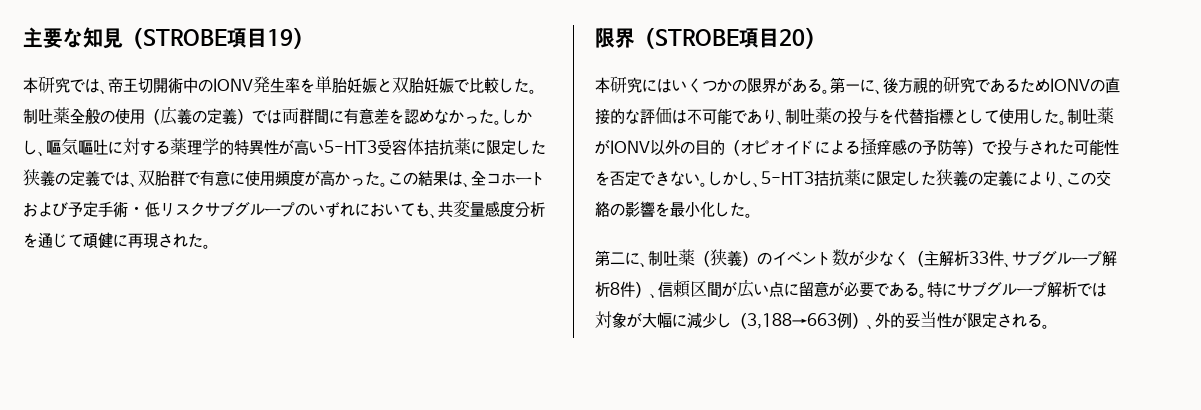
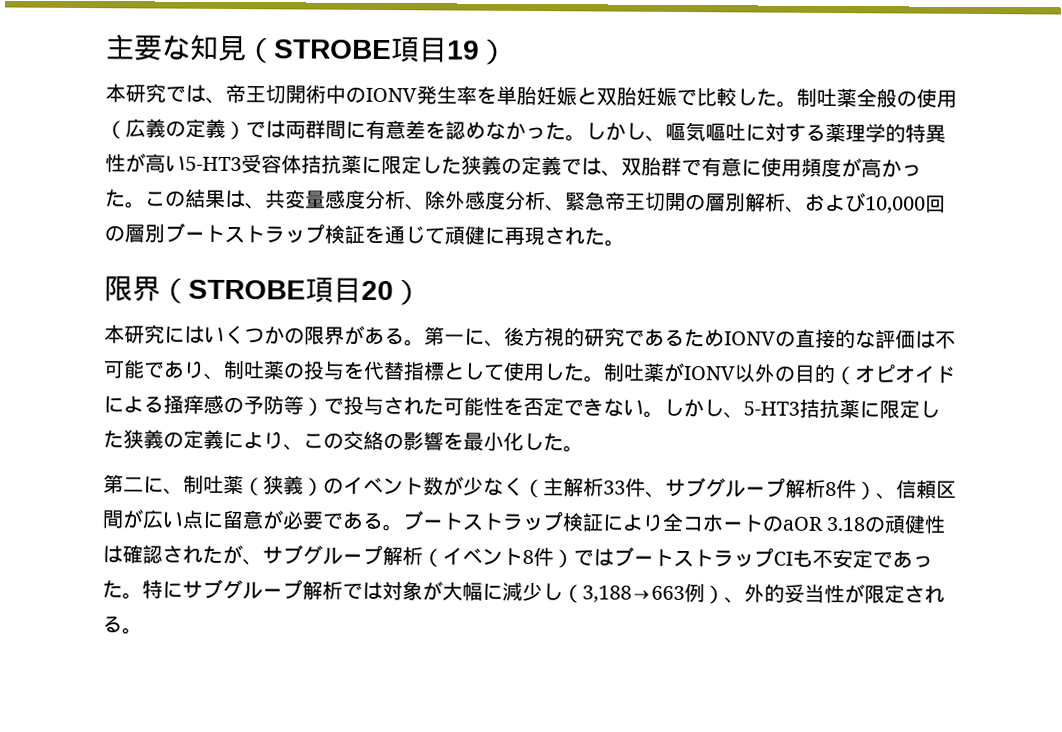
- この結果は、全コホートおよび予定手術・低リスクサブグループのいずれにおいても、共変量感度分析を通じて頑健に再現された。
+ この結果は、共変量感度分析、除外感度分析、緊急帝王切開の層別解析、および10,000回の層別ブートストラップ検証を通じて頑健に再現された。
+ ブートストラップ検証により全コホートのaOR 3.18の頑健性は確認されたが、サブグループ解析（イベント8件）ではブートストラップCIも不安定であった。

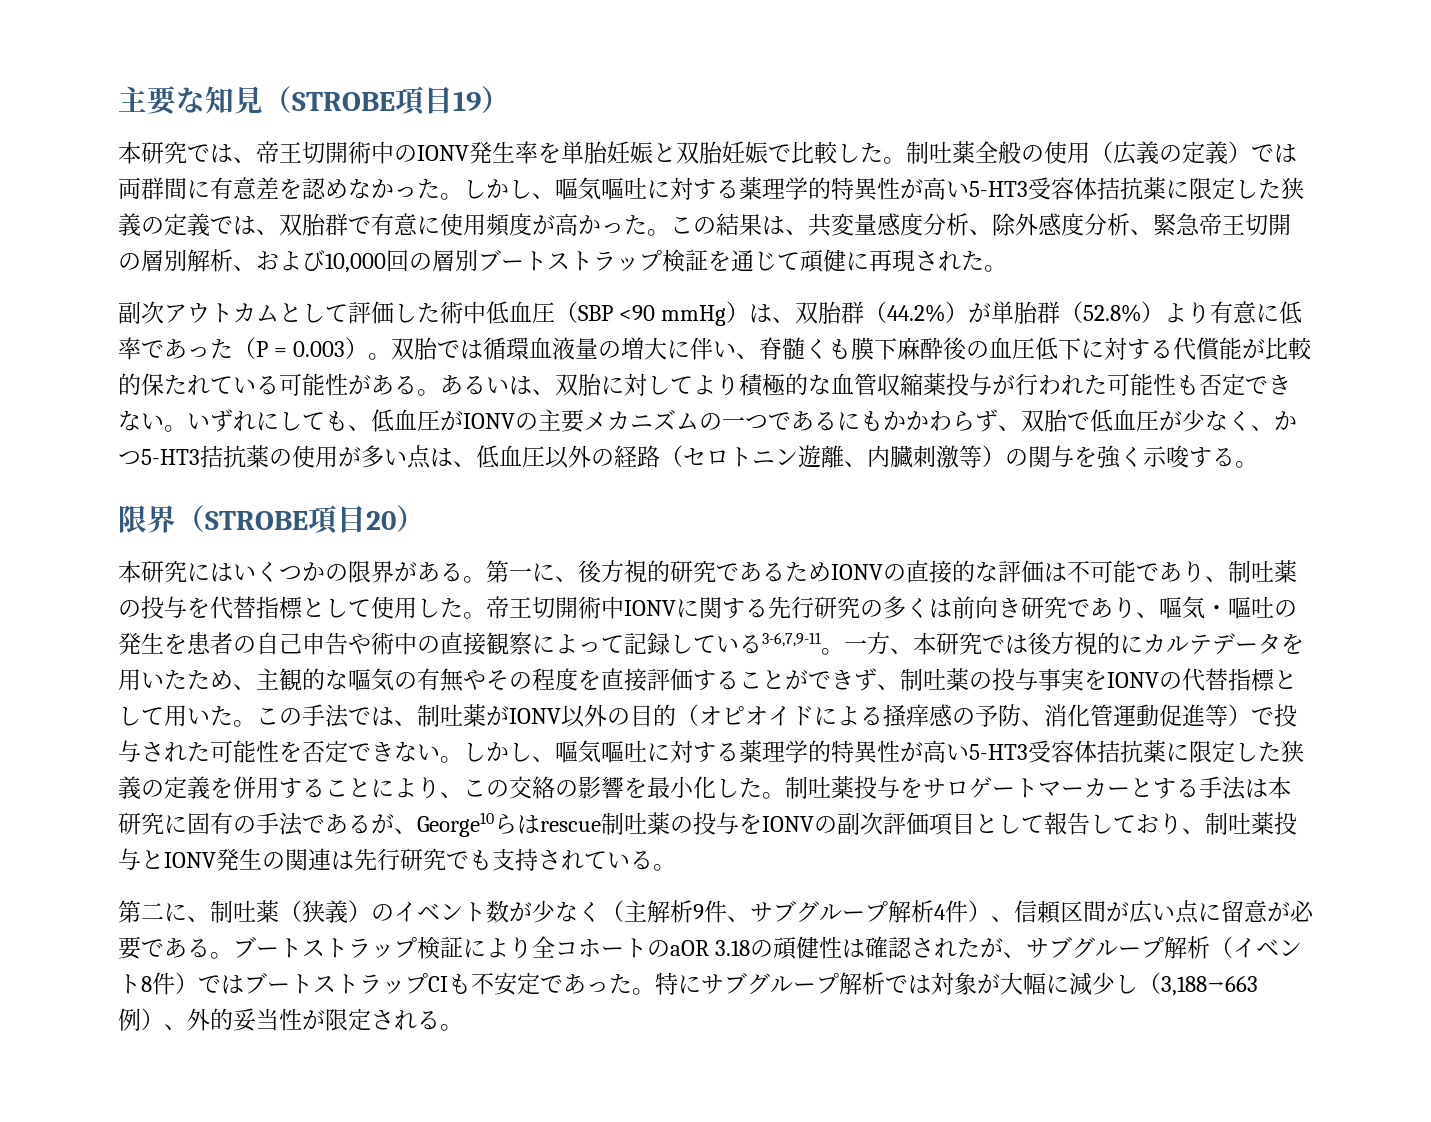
+ 副次アウトカムとして評価した術中低血圧（SBP <90 mmHg）は、双胎群（44.2%）が単胎群（52.8%）より有意に低率であった（P = 0.003）。双胎では循環血液量の増大に伴い、脊髄くも膜下麻酔後の血圧低下に対する代償能が比較的保たれている可能性がある。あるいは、双胎に対してより積極的な血管収縮薬投与が行われた可能性も否定できない。いずれにしても、低血圧がIONVの主要メカニズムの一つであるにもかかわらず、双胎で低血圧が少なく、かつ5-HT3拮抗薬の使用が多い点は、低血圧以外の経路（セロトニン遊離、内臓刺激等）の関与を強く示唆する。
- 制吐薬がIONV以外の目的（オピオイドによる掻痒感の予防等）で投与された可能性を否定できない。
+ 帝王切開術中IONVに関する先行研究の多くは前向き研究であり、嘔気・嘔吐の発生を患者の自己申告や術中の直接観察によって記録している3-6,7,9-11。一方、本研究では後方視的にカルテデータを用いたため、主観的な嘔気の有無やその程度を直接評価することができず、制吐薬の投与事実をIONVの代替指標として用いた。この手法では、制吐薬がIONV以外の目的（オピオイドによる掻痒感の予防、消化管運動促進等）で投与された可能性を否定できない。
- しかし、5-HT3拮抗薬に限定した狭義の定義により、この交絡の影響を最小化した。
+ しかし、嘔気嘔吐に対する薬理学的特異性が高い5-HT3受容体拮抗薬に限定した狭義の定義を併用することにより、この交絡の影響を最小化した。制吐薬投与をサロゲートマーカーとする手法は本研究に固有の手法であるが、George10らはrescue制吐薬の投与をIONVの副次評価項目として報告しており、制吐薬投与とIONV発生の関連は先行研究でも支持されている。
- 第二に、制吐薬（狭義）のイベント数が少なく（主解析33件、サブグループ解析8件）、信頼区間が広い点に留意が必要である。
+ 第二に、制吐薬（狭義）のイベント数が少なく（主解析9件、サブグループ解析4件）、信頼区間が広い点に留意が必要である。

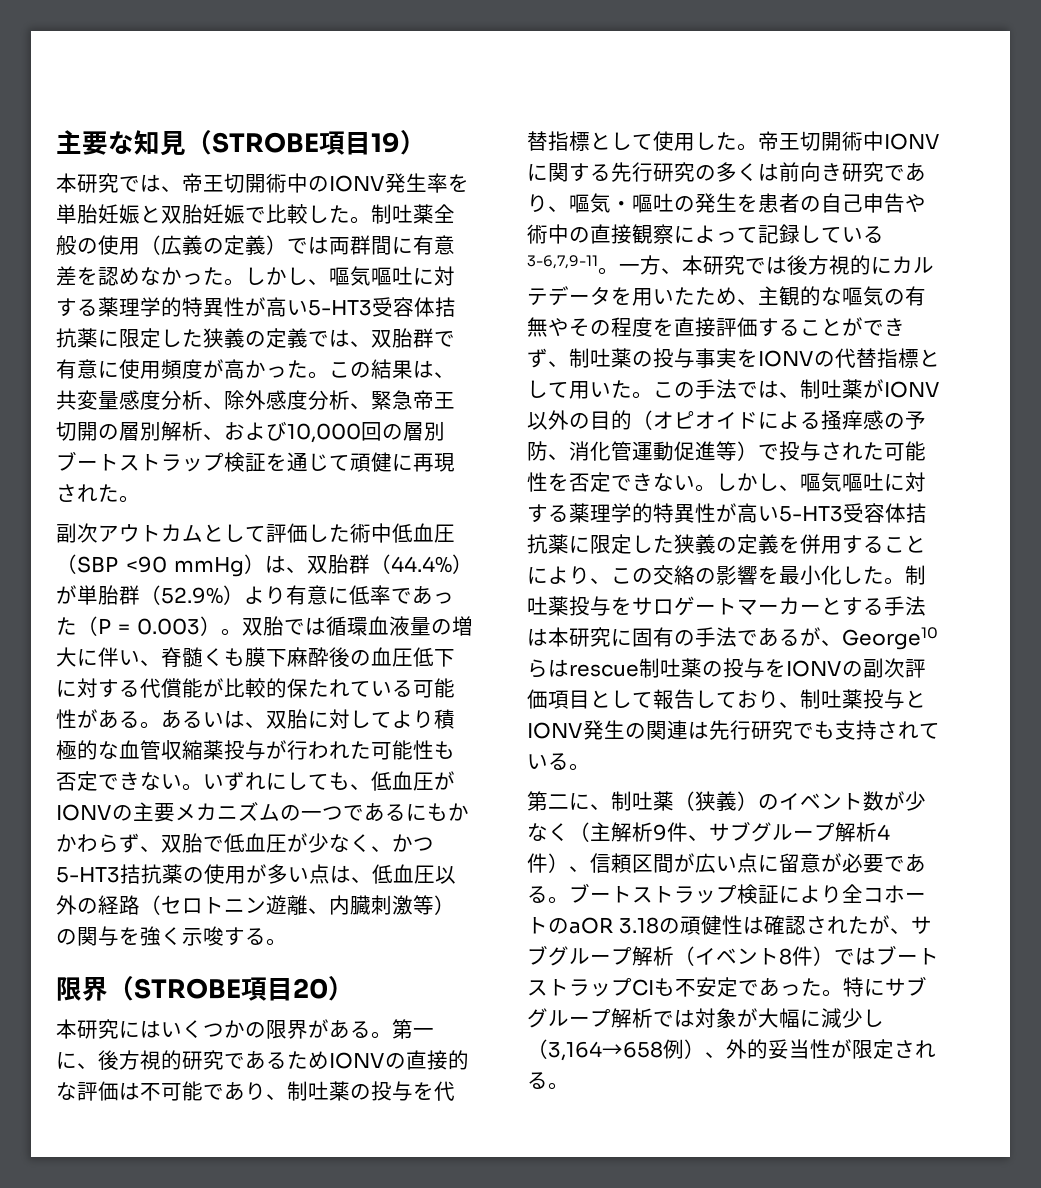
- 副次アウトカムとして評価した術中低血圧（SBP <90 mmHg）は、双胎群（44.2%）が単胎群（52.8%）より有意に低率であった（P = 0.003）。
+ 副次アウトカムとして評価した術中低血圧（SBP <90 mmHg）は、双胎群（44.4%）が単胎群（52.9%）より有意に低率であった（P = 0.003）。
- 特にサブグループ解析では対象が大幅に減少し（3,188→663例）、外的妥当性が限定される。
+ 特にサブグループ解析では対象が大幅に減少し（3,164→658例）、外的妥当性が限定される。

